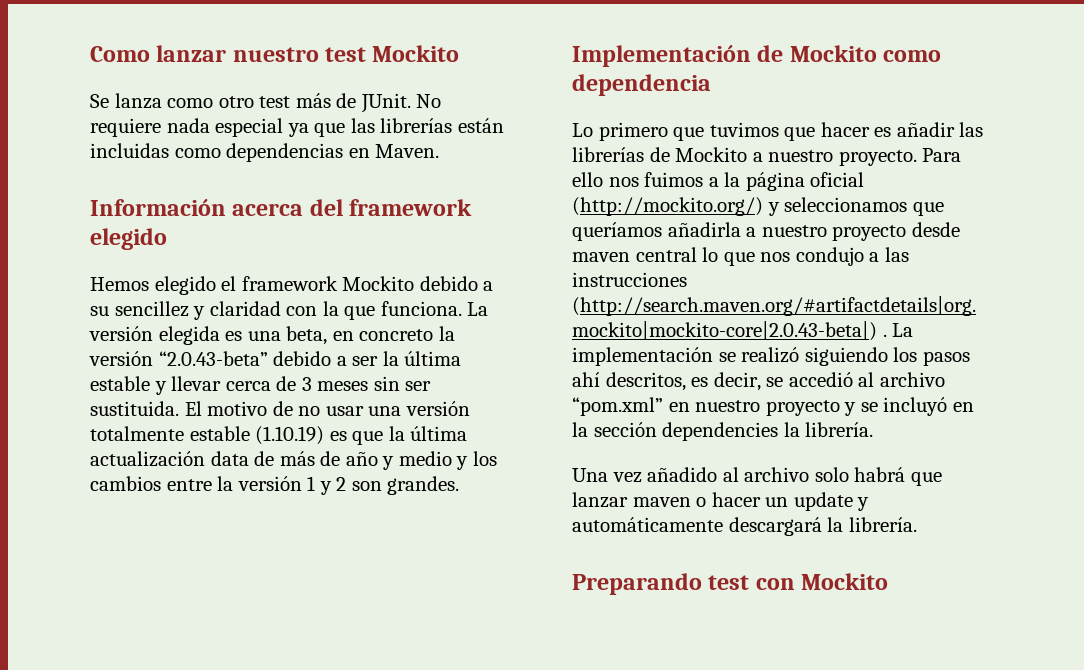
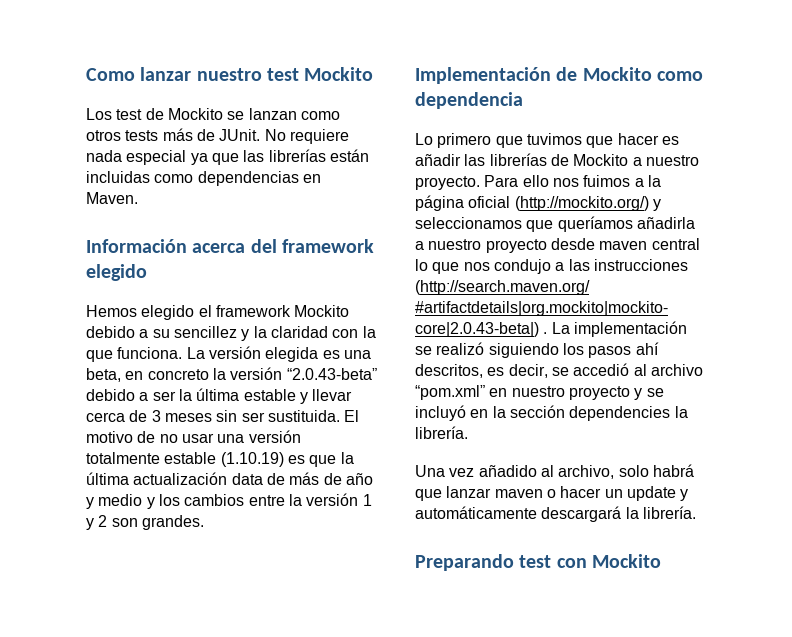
- Se lanza como otro test más de JUnit.
+ Los test de Mockito se lanzan como otros tests más de JUnit.
- Hemos elegido el framework Mockito debido a su sencillez y claridad con la que funciona.
+ Hemos elegido el framework Mockito debido a su sencillez y la claridad con la que funciona.
- Una vez añadido al archivo solo habrá que lanzar maven o hacer un update y automáticamente descargará la librería.
+ Una vez añadido al archivo, solo habrá que lanzar maven o hacer un update y automáticamente descargará la librería.

